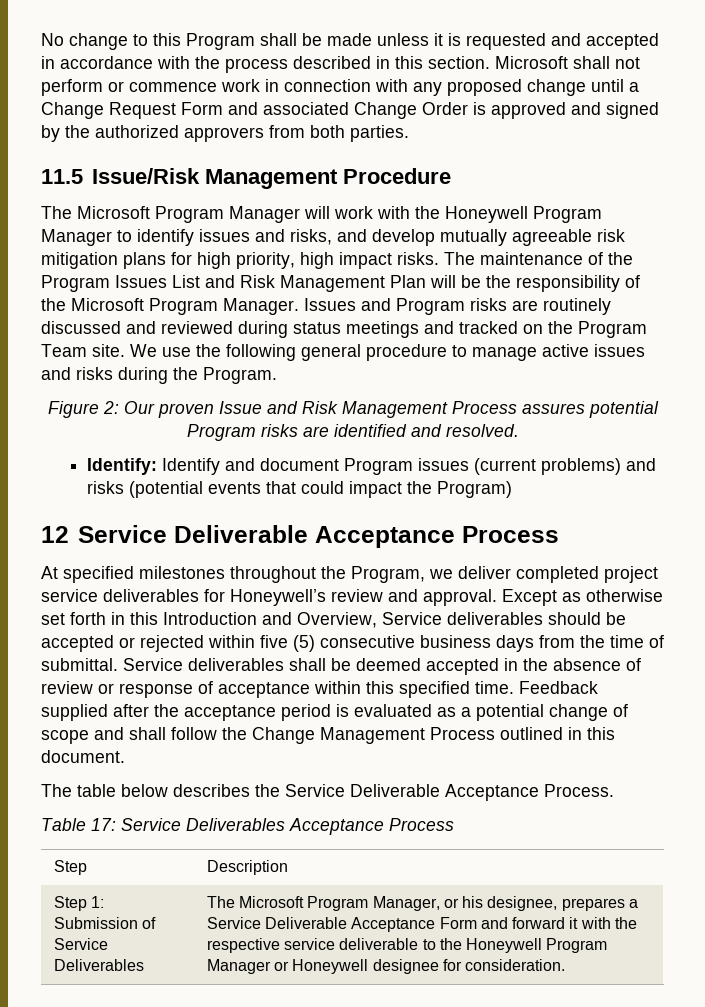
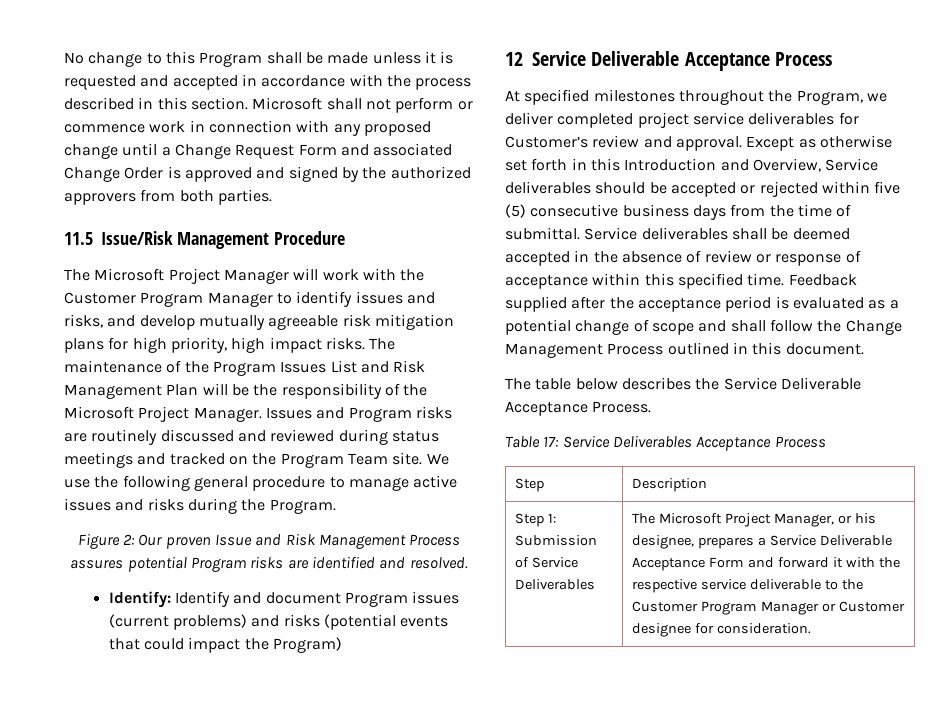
- The Microsoft Program Manager will work with the Honeywell Program Manager to identify issues and risks, and develop mutually agreeable risk mitigation plans for high priority, high impact risks.
+ The Microsoft Project Manager will work with the Customer Program Manager to identify issues and risks, and develop mutually agreeable risk mitigation plans for high priority, high impact risks.
- The maintenance of the Program Issues List and Risk Management Plan will be the responsibility of the Microsoft Program Manager.
+ The maintenance of the Program Issues List and Risk Management Plan will be the responsibility of the Microsoft Project Manager.
- At specified milestones throughout the Program, we deliver completed project service deliverables for Honeywell’s review and approval.
+ At specified milestones throughout the Program, we deliver completed project service deliverables for Customer’s review and approval.
- Step 1: Submission of Service Deliverables | The Microsoft Program Manager, or his designee, prepares a Service Deliverable Acceptance Form and forward it with the respective service deliverable to the Honeywell Program Manager or Honeywell designee for consideration.
+ Step 1: Submission of Service Deliverables | The Microsoft Project Manager, or his designee, prepares a Service Deliverable Acceptance Form and forward it with the respective service deliverable to the Customer Program Manager or Customer designee for consideration.

